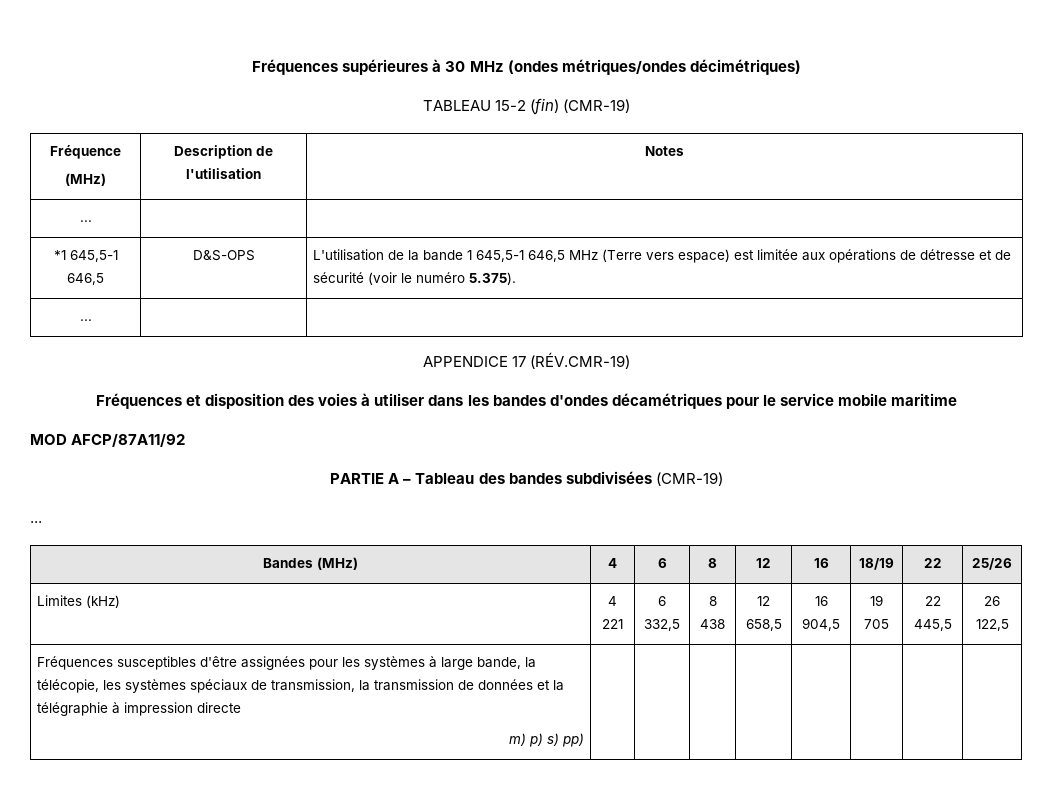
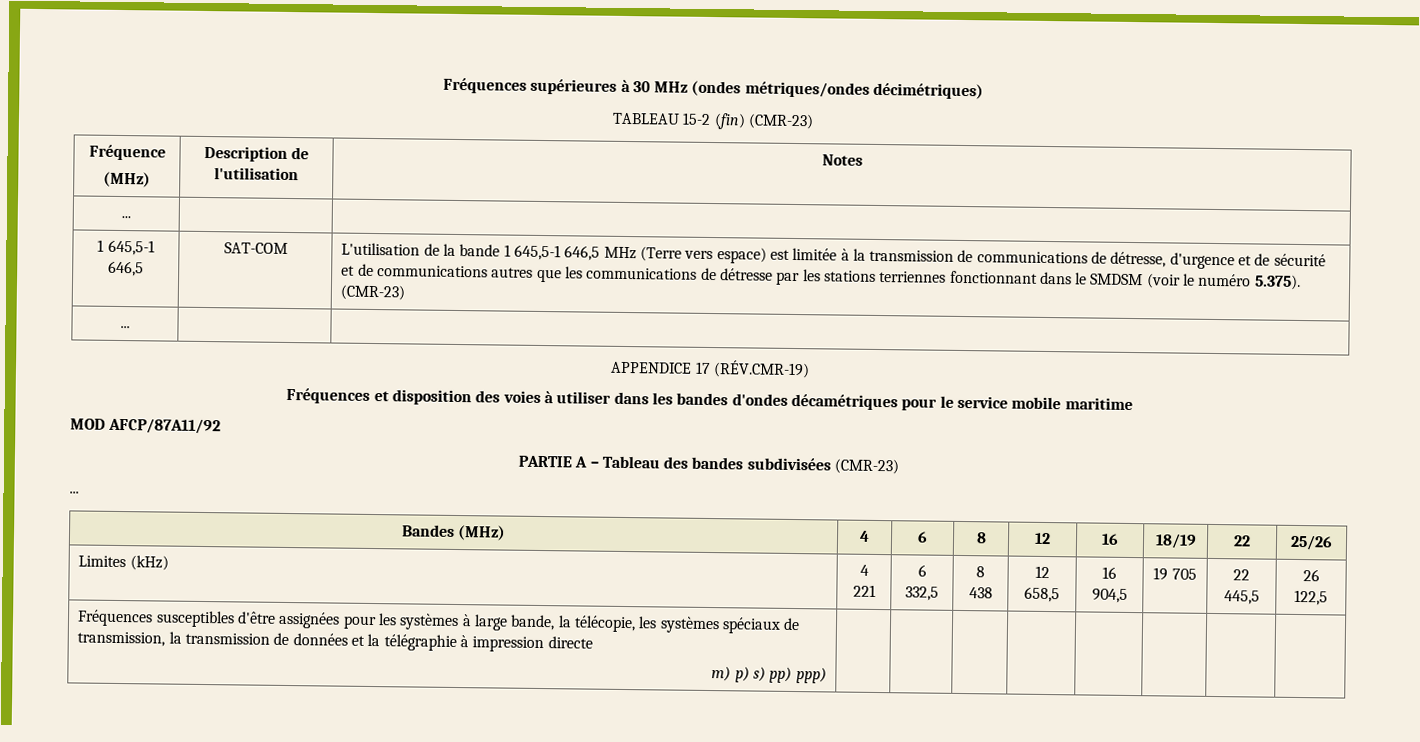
- TABLEAU 15-2 (fin) (CMR-19)
+ TABLEAU 15-2 (fin) (CMR-23)
  Fréquence
  (MHz) | Description de l'utilisation | Notes
  ... | |
- *1 645,5-1 646,5
+ 1 645,5-1 646,5
- D&S-OPS
+ SAT-COM
- L'utilisation de la bande 1 645,5-1 646,5 MHz (Terre vers espace) est limitée aux opérations de détresse et de sécurité (voir le numéro 5.375).
+ L'utilisation de la bande 1 645,5-1 646,5 MHz (Terre vers espace) est limitée à la transmission de communications de détresse, d'urgence et de sécurité et de communications autres que les communications de détresse par les stations terriennes fonctionnant dans le SMDSM (voir le numéro 5.375). (CMR-23)
- PARTIE A – Tableau des bandes subdivisées (CMR-19)
+ PARTIE A – Tableau des bandes subdivisées (CMR-23)
  Fréquences susceptibles d'être assignées pour les systèmes à large bande, la télécopie, les systèmes spéciaux de transmission, la transmission de données et la télégraphie à impression directe
- m) p) s) pp) | | | | | | | |
+ m) p) s) pp) ppp) | | | | | | | |

